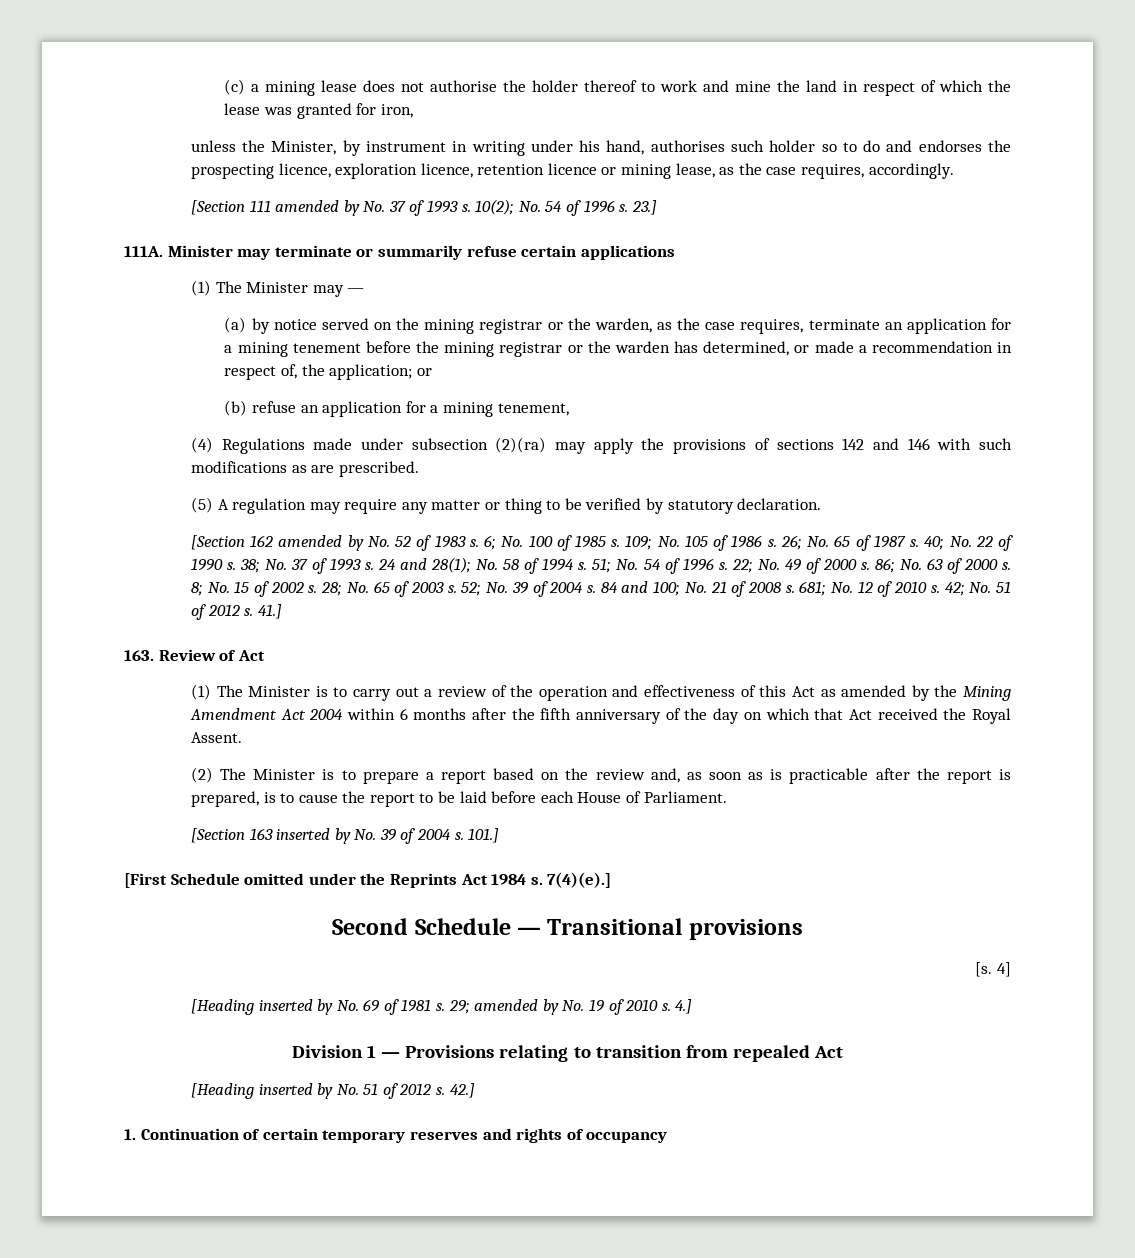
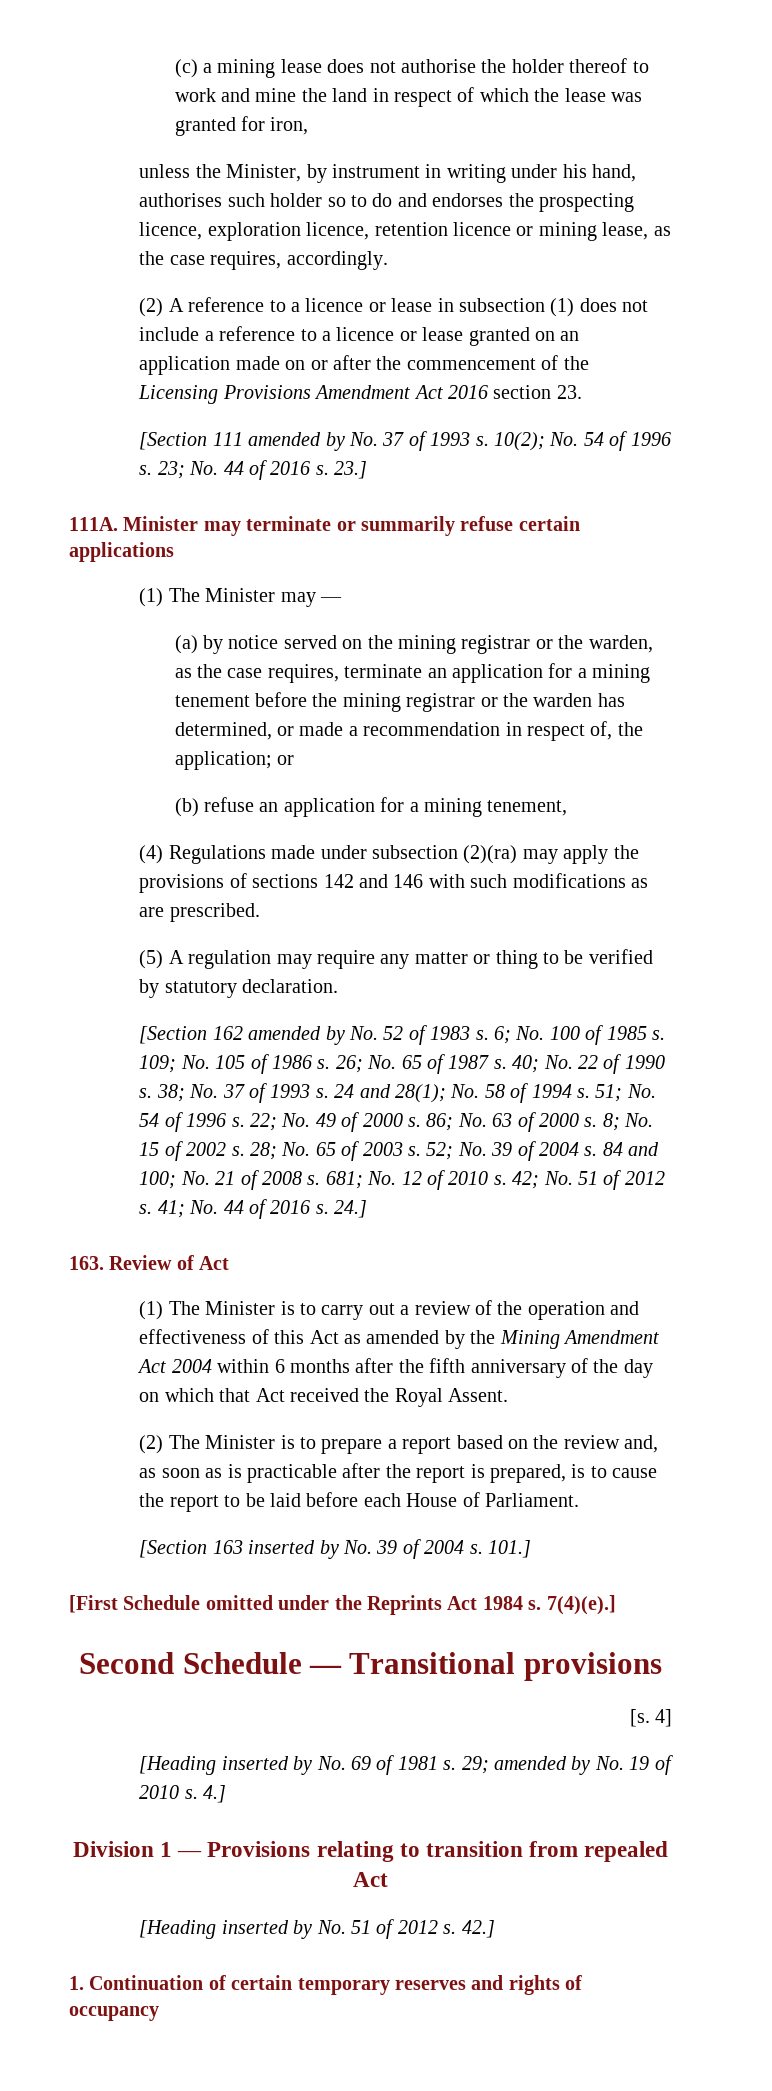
+ (2) A reference to a licence or lease in subsection (1) does not include a reference to a licence or lease granted on an application made on or after the commencement of the Licensing Provisions Amendment Act 2016 section 23.
+ 23; No. 44 of 2016 s.
- 41.]
+ 41; No. 44 of 2016 s. 24.]

